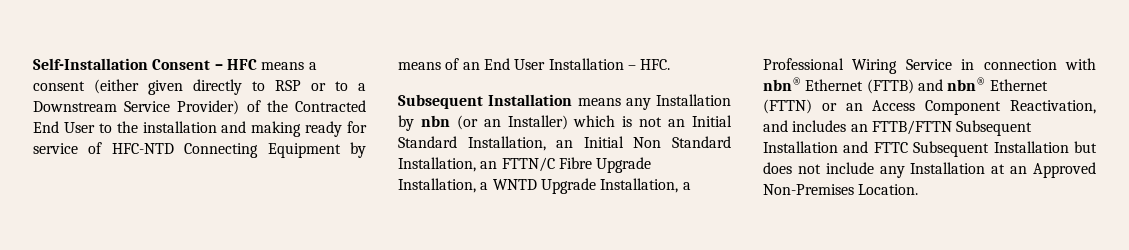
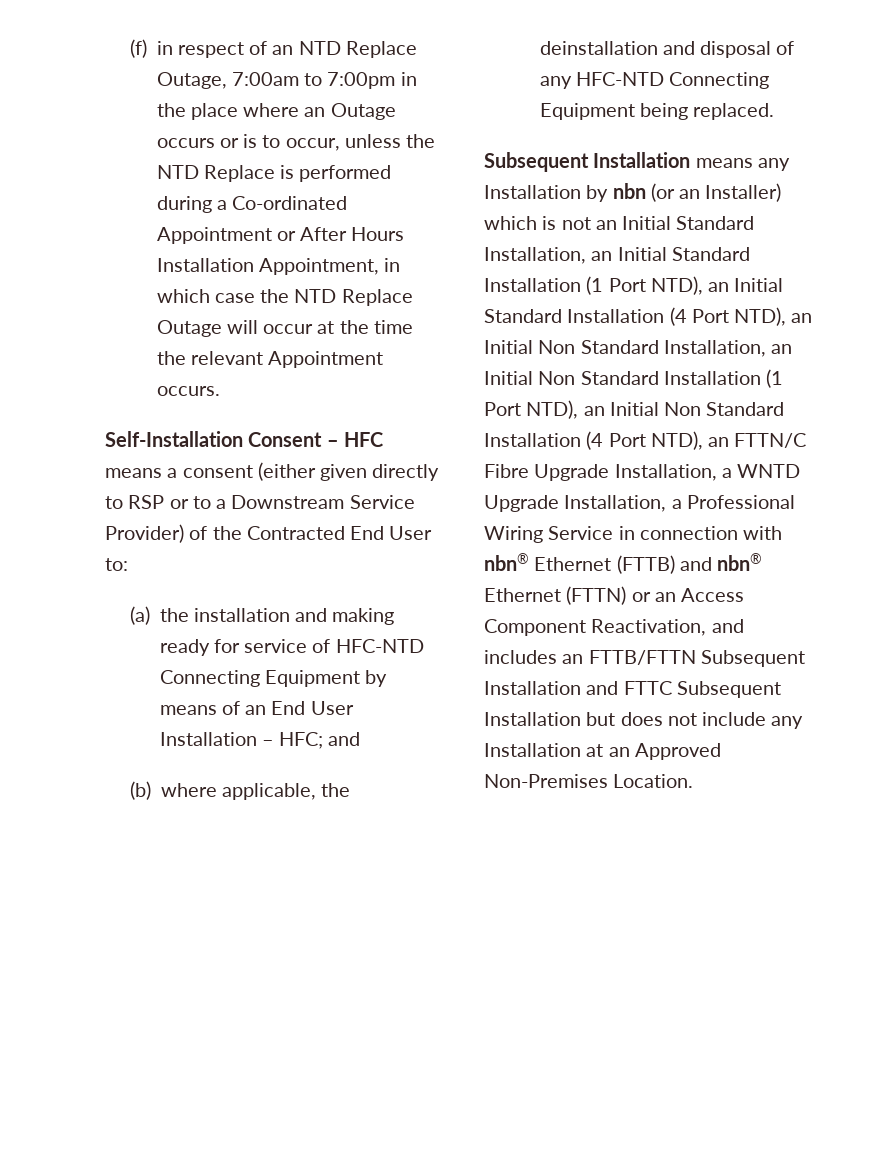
+ (f) in respect of an NTD Replace Outage, 7:00am to 7:00pm in the place where an Outage occurs or is to occur, unless the NTD Replace is performed during a Co-ordinated Appointment or After Hours Installation Appointment, in which case the NTD Replace Outage will occur at the time the relevant Appointment occurs.
- Self-Installation Consent – HFC means a consent (either given directly to RSP or to a Downstream Service Provider) of the Contracted End User to the installation and making ready for service of HFC-NTD Connecting Equipment by means of an End User Installation – HFC.
+ Self-Installation Consent – HFC means a consent (either given directly to RSP or to a Downstream Service Provider) of the Contracted End User to:
+ (a) the installation and making ready for service of HFC-NTD Connecting Equipment by means of an End User Installation – HFC; and
+ (b) where applicable, the deinstallation and disposal of any HFC-NTD Connecting Equipment being replaced.
- Subsequent Installation means any Installation by nbn (or an Installer) which is not an Initial Standard Installation, an Initial Non Standard Installation, an FTTN/C Fibre Upgrade Installation, a WNTD Upgrade Installation, a Professional Wiring Service in connection with nbn® Ethernet (FTTB) and nbn® Ethernet (FTTN) or an Access Component Reactivation, and includes an FTTB/FTTN Subsequent Installation and FTTC Subsequent Installation but does not include any Installation at an Approved Non-Premises Location.
+ Subsequent Installation means any Installation by nbn (or an Installer) which is not an Initial Standard Installation, an Initial Standard Installation (1 Port NTD), an Initial Standard Installation (4 Port NTD), an Initial Non Standard Installation, an Initial Non Standard Installation (1 Port NTD), an Initial Non Standard Installation (4 Port NTD), an FTTN/C Fibre Upgrade Installation, a WNTD Upgrade Installation, a Professional Wiring Service in connection with nbn® Ethernet (FTTB) and nbn® Ethernet (FTTN) or an Access Component Reactivation, and includes an FTTB/FTTN Subsequent Installation and FTTC Subsequent Installation but does not include any Installation at an Approved Non-Premises Location.

